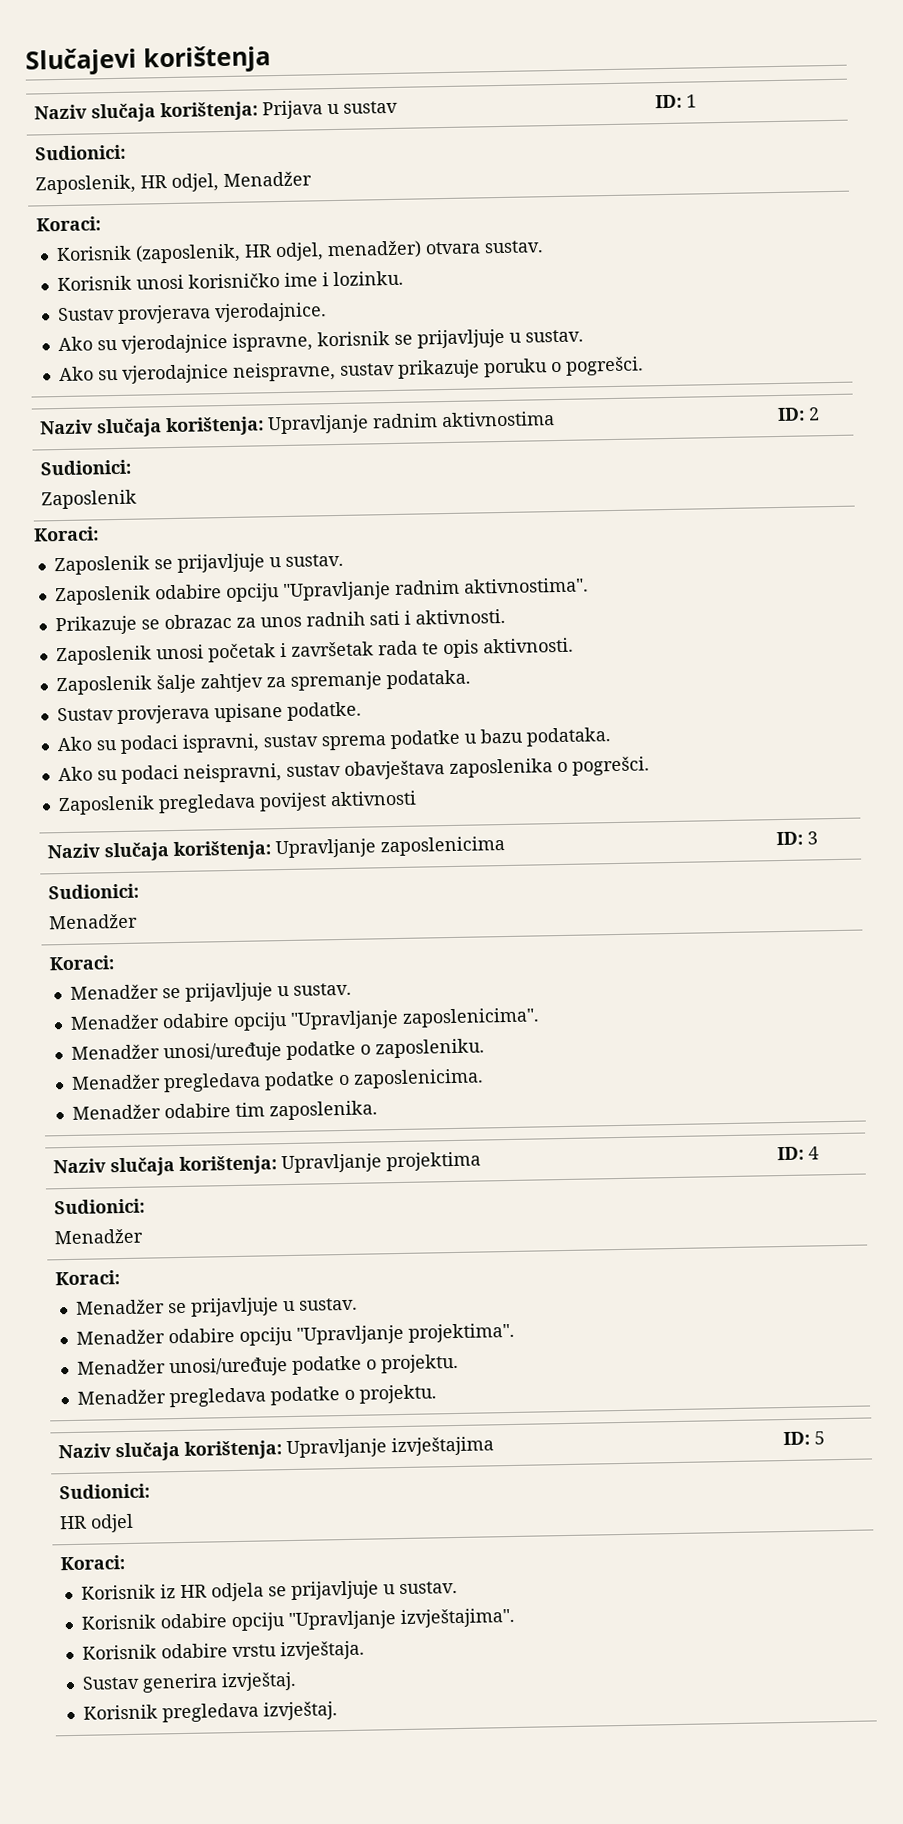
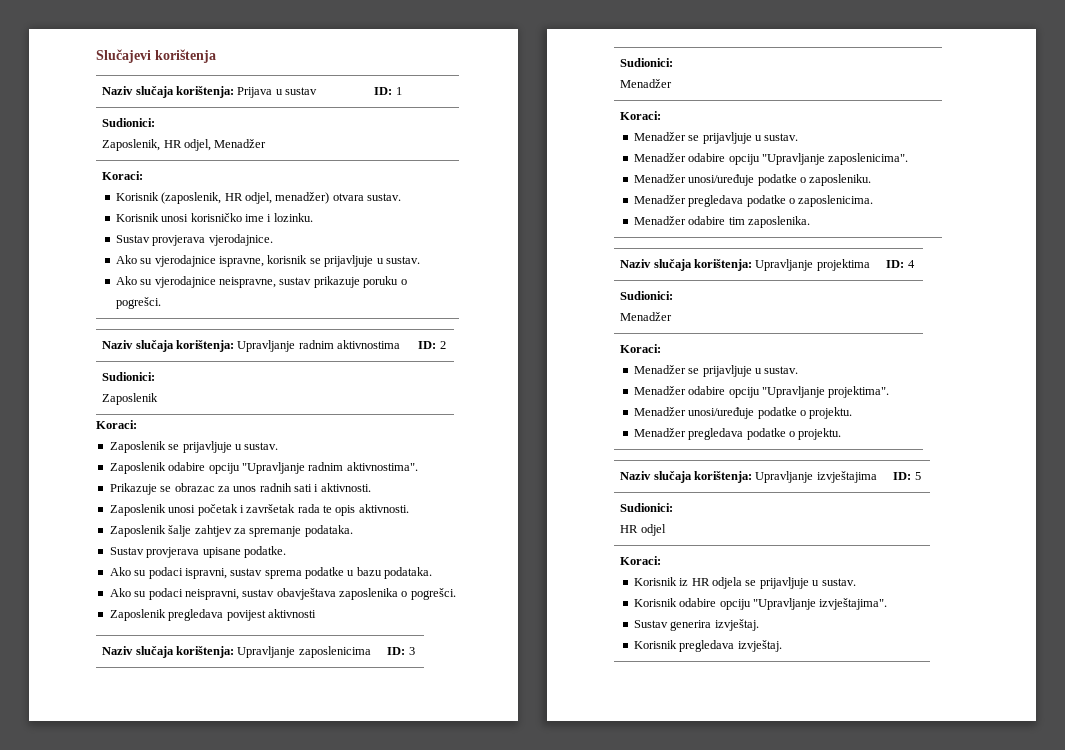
  Naziv slučaja korištenja: Upravljanje izvještajima | ID: 5
  Sudionici:
  HR odjel
  Koraci:
  Korisnik iz HR odjela se prijavljuje u sustav.
  Korisnik odabire opciju "Upravljanje izvještajima".
- Korisnik odabire vrstu izvještaja.

